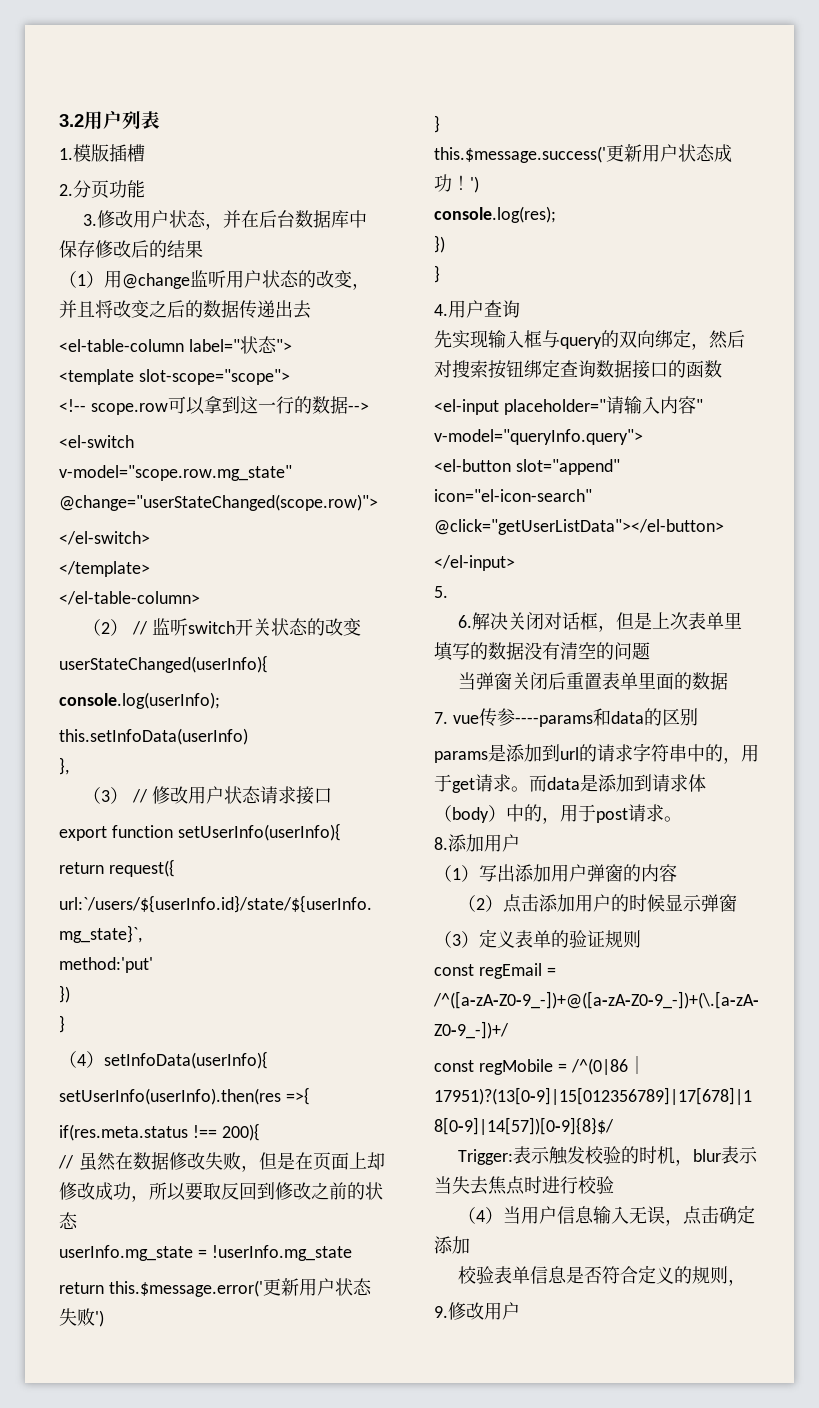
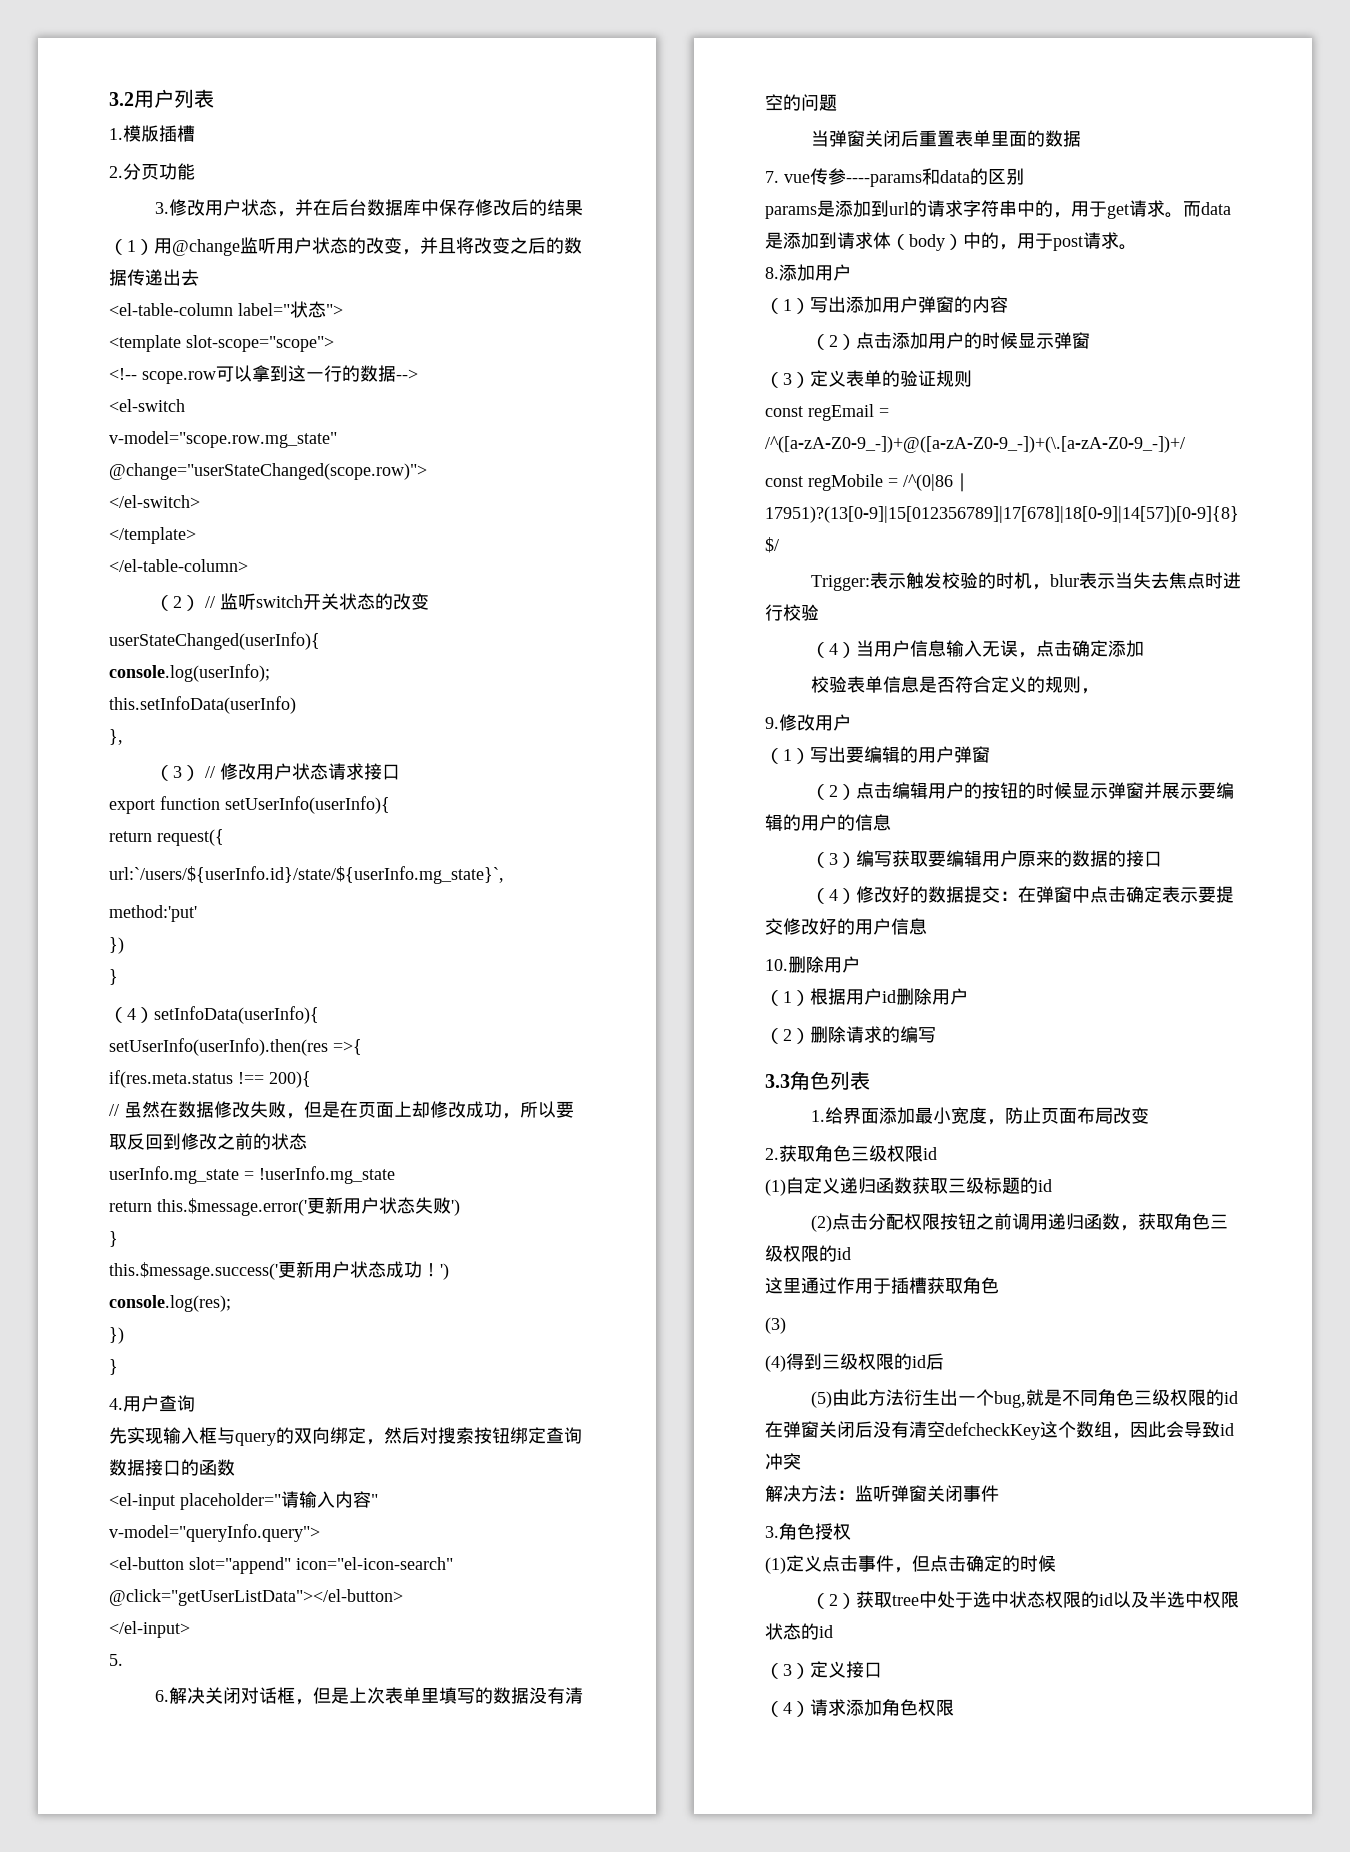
+ （1）写出要编辑的用户弹窗
+ （2）点击编辑用户的按钮的时候显示弹窗并展示要编辑的用户的信息
+ （3）编写获取要编辑用户原来的数据的接口
+ （4）修改好的数据提交：在弹窗中点击确定表示要提交修改好的用户信息
+ 10.删除用户
+ （1）根据用户id删除用户
+ （2）删除请求的编写
+ 3.3角色列表
+ 1.给界面添加最小宽度，防止页面布局改变
+ 2.获取角色三级权限id
+ (1)自定义递归函数获取三级标题的id
+ (2)点击分配权限按钮之前调用递归函数，获取角色三级权限的id
+ 这里通过作用于插槽获取角色
+ (3)
+ (4)得到三级权限的id后
+ (5)由此方法衍生出一个bug,就是不同角色三级权限的id在弹窗关闭后没有清空defcheckKey这个数组，因此会导致id冲突
+ 解决方法：监听弹窗关闭事件
+ 3.角色授权
+ (1)定义点击事件，但点击确定的时候
+ （2）获取tree中处于选中状态权限的id以及半选中权限状态的id
+ （3）定义接口
+ （4）请求添加角色权限

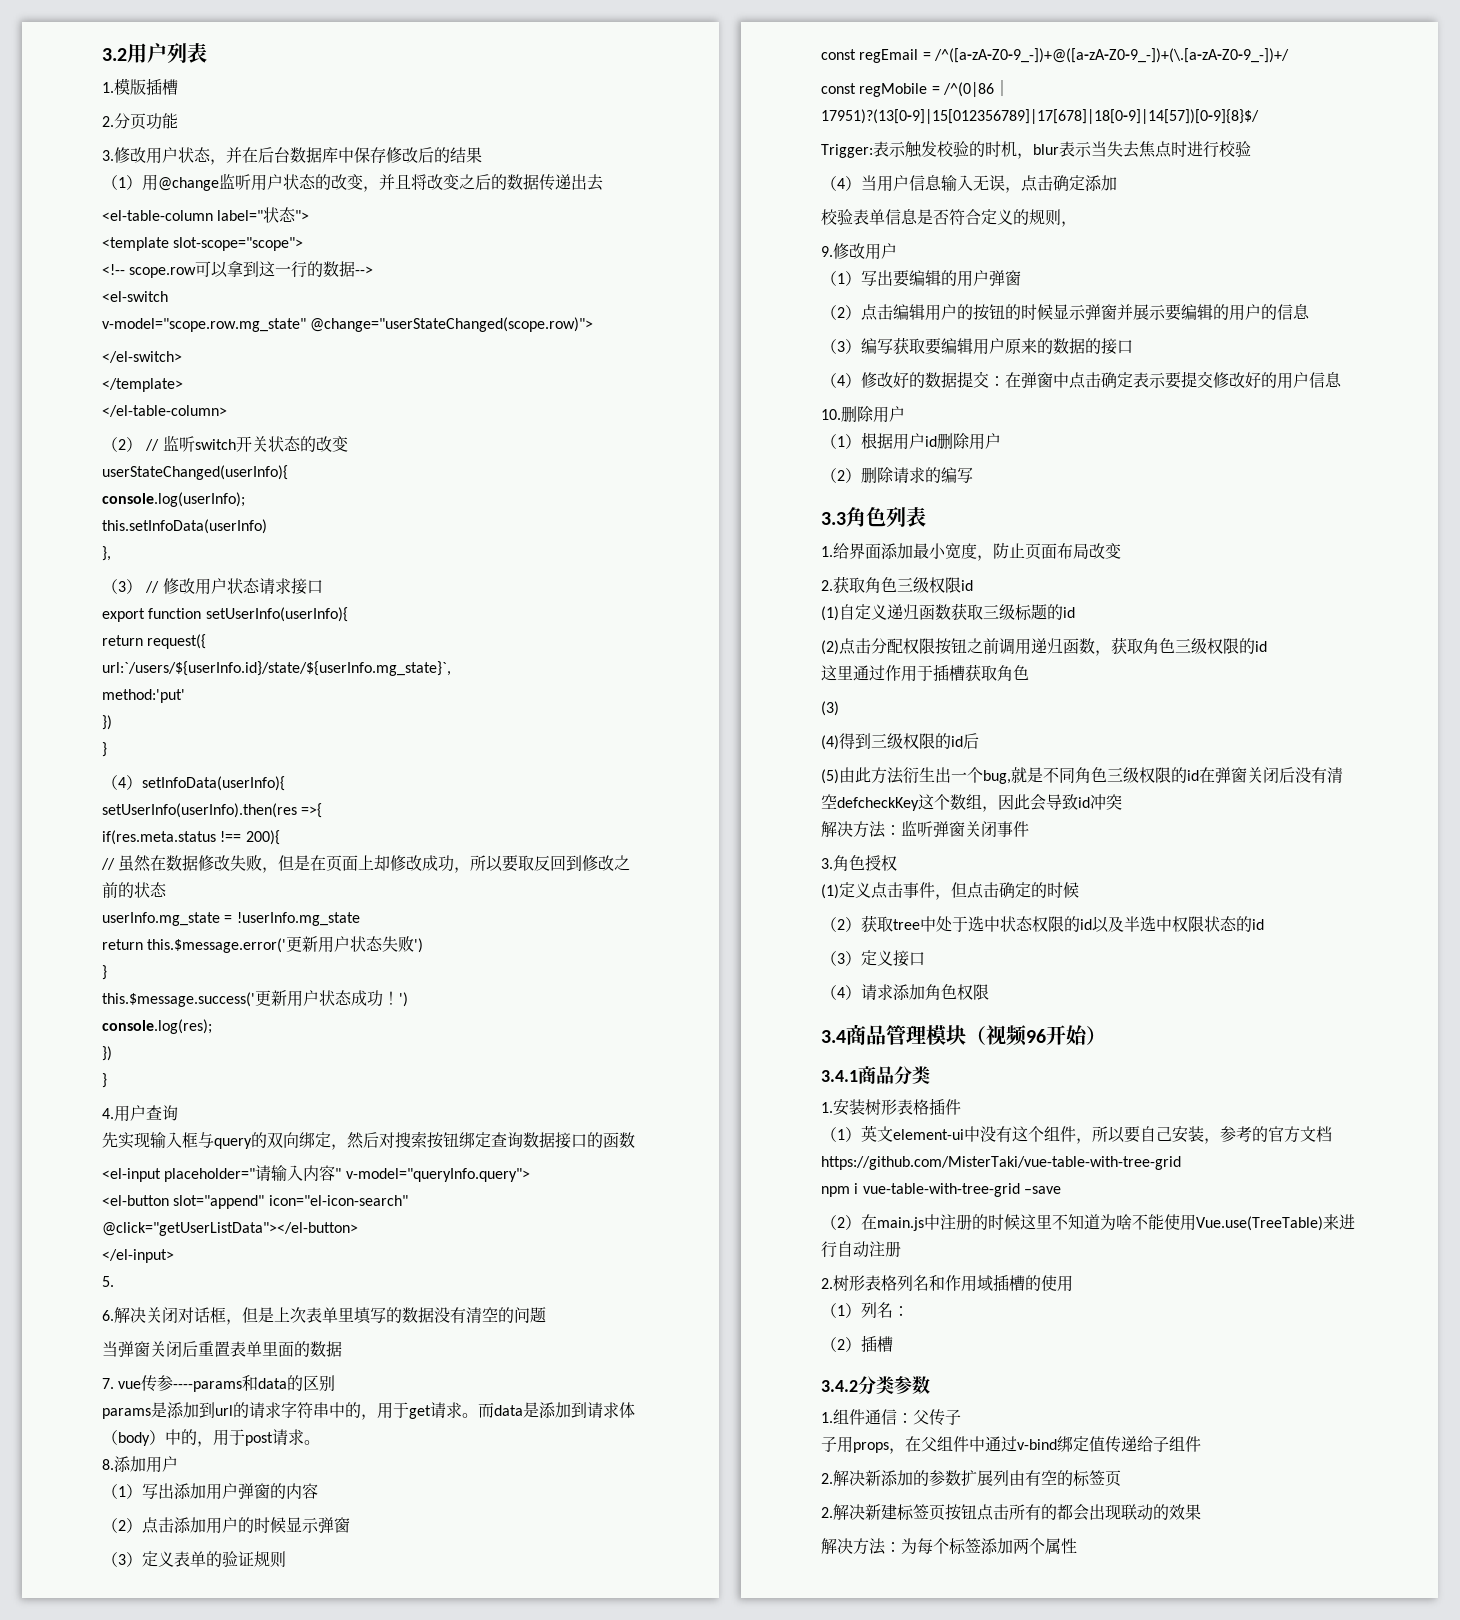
+ 3.4商品管理模块（视频96开始）
+ 3.4.1商品分类
+ 1.安装树形表格插件
+ （1）英文element-ui中没有这个组件，所以要自己安装，参考的官方文档https://github.com/MisterTaki/vue-table-with-tree-grid
+ npm i vue-table-with-tree-grid –save
+ （2）在main.js中注册的时候这里不知道为啥不能使用Vue.use(TreeTable)来进行自动注册
+ 2.树形表格列名和作用域插槽的使用
+ （1）列名：
+ （2）插槽
+ 3.4.2分类参数
+ 1.组件通信：父传子
+ 子用props，在父组件中通过v-bind绑定值传递给子组件
+ 2.解决新添加的参数扩展列由有空的标签页
+ 2.解决新建标签页按钮点击所有的都会出现联动的效果
+ 解决方法：为每个标签添加两个属性

